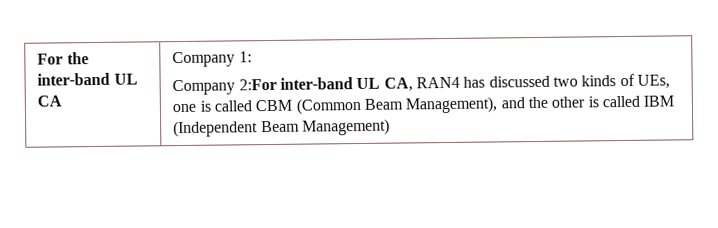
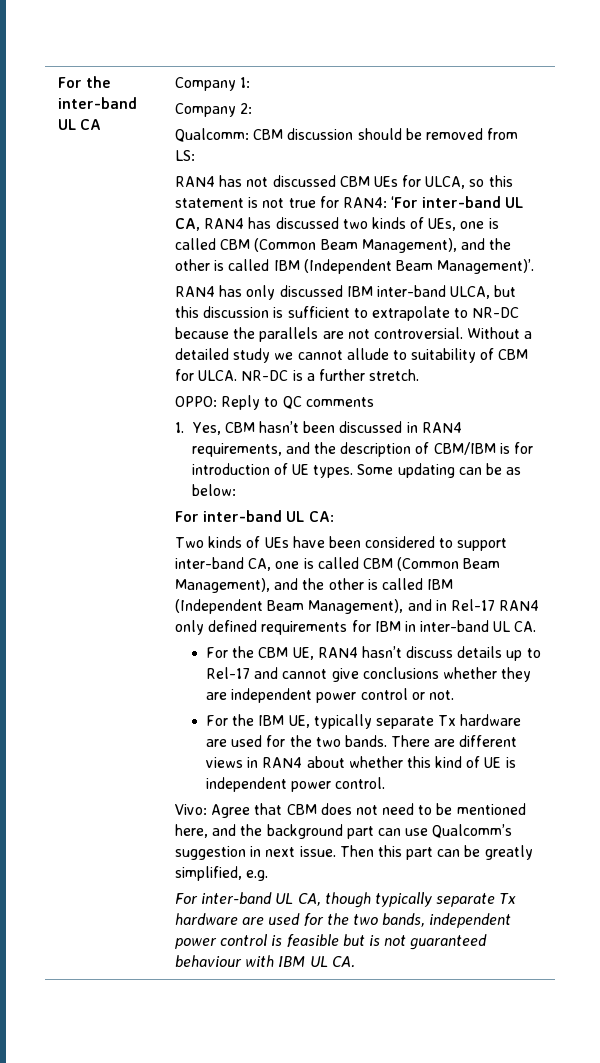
- Company 2:For inter-band UL CA, RAN4 has discussed two kinds of UEs, one is called CBM (Common Beam Management), and the other is called IBM (Independent Beam Management)
+ Company 2:
+ Qualcomm: CBM discussion should be removed from LS:
+ RAN4 has not discussed CBM UEs for ULCA, so this statement is not true for RAN4: ‘For inter-band UL CA, RAN4 has discussed two kinds of UEs, one is called CBM (Common Beam Management), and the other is called IBM (Independent Beam Management)’.
+ RAN4 has only discussed IBM inter-band ULCA, but this discussion is sufficient to extrapolate to NR-DC because the parallels are not controversial. Without a detailed study we cannot allude to suitability of CBM for ULCA. NR-DC is a further stretch.
+ OPPO: Reply to QC comments
+ 1. Yes, CBM hasn’t been discussed in RAN4 requirements, and the description of CBM/IBM is for introduction of UE types. Some updating can be as below:
+ For inter-band UL CA:
+ Two kinds of UEs have been considered to support inter-band CA, one is called CBM (Common Beam Management), and the other is called IBM (Independent Beam Management), and in Rel-17 RAN4 only defined requirements for IBM in inter-band UL CA.
+ For the CBM UE, RAN4 hasn’t discuss details up to Rel-17 and cannot give conclusions whether they are independent power control or not.
+ For the IBM UE, typically separate Tx hardware are used for the two bands. There are different views in RAN4 about whether this kind of UE is independent power control.
+ Vivo: Agree that CBM does not need to be mentioned here, and the background part can use Qualcomm’s suggestion in next issue. Then this part can be greatly simplified, e.g.
+ For inter-band UL CA, though typically separate Tx hardware are used for the two bands, independent power control is feasible but is not guaranteed behaviour with IBM UL CA.

